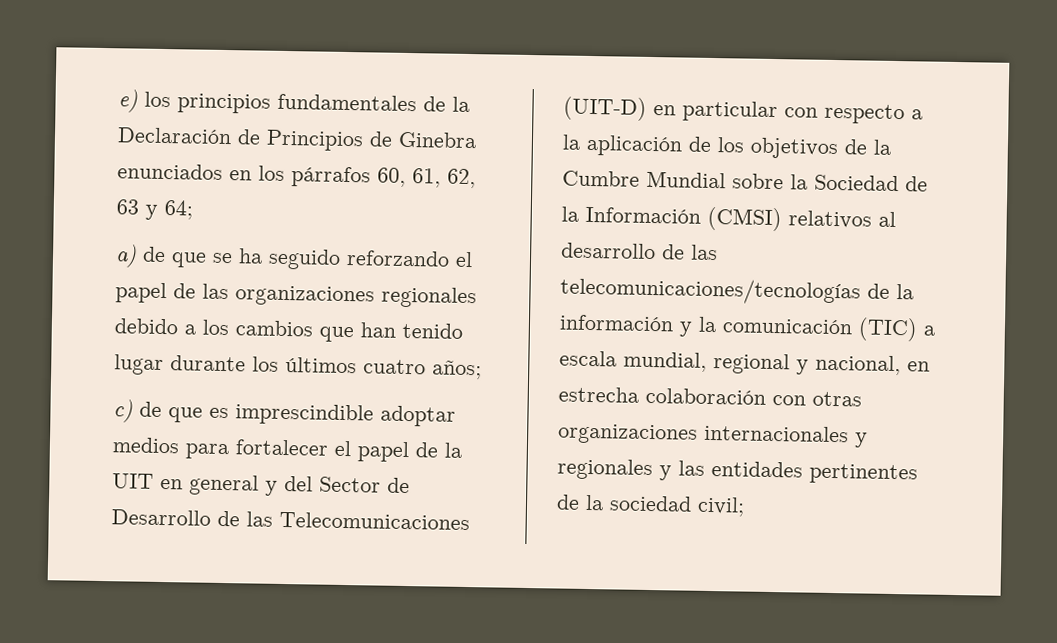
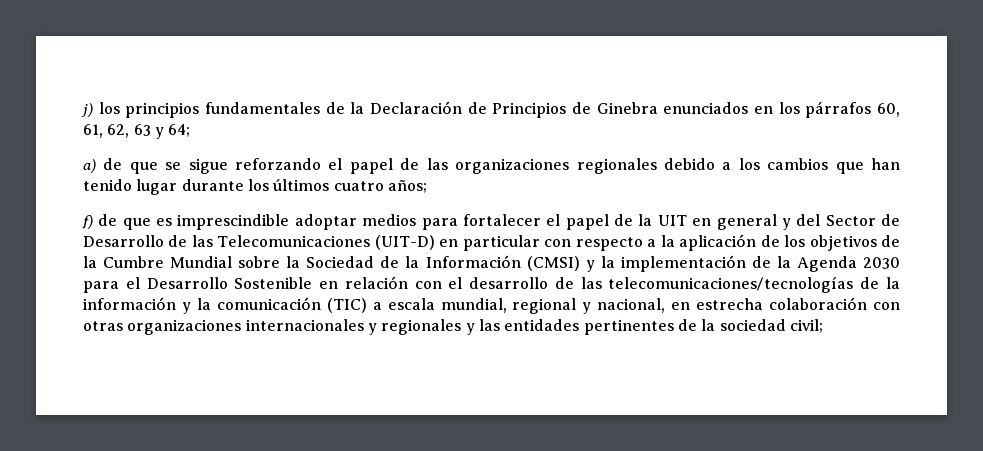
- e) los principios fundamentales de la Declaración de Principios de Ginebra enunciados en los párrafos 60, 61, 62, 63 y 64;
+ j) los principios fundamentales de la Declaración de Principios de Ginebra enunciados en los párrafos 60, 61, 62, 63 y 64;
- a) de que se ha seguido reforzando el papel de las organizaciones regionales debido a los cambios que han tenido lugar durante los últimos cuatro años;
+ a) de que se sigue reforzando el papel de las organizaciones regionales debido a los cambios que han tenido lugar durante los últimos cuatro años;
- c) de que es imprescindible adoptar medios para fortalecer el papel de la UIT en general y del Sector de Desarrollo de las Telecomunicaciones (UIT-D) en particular con respecto a la aplicación de los objetivos de la Cumbre Mundial sobre la Sociedad de la Información (CMSI) relativos al desarrollo de las telecomunicaciones/tecnologías de la información y la comunicación (TIC) a escala mundial, regional y nacional, en estrecha colaboración con otras organizaciones internacionales y regionales y las entidades pertinentes de la sociedad civil;
+ f) de que es imprescindible adoptar medios para fortalecer el papel de la UIT en general y del Sector de Desarrollo de las Telecomunicaciones (UIT-D) en particular con respecto a la aplicación de los objetivos de la Cumbre Mundial sobre la Sociedad de la Información (CMSI) y la implementación de la Agenda 2030 para el Desarrollo Sostenible en relación con el desarrollo de las telecomunicaciones/tecnologías de la información y la comunicación (TIC) a escala mundial, regional y nacional, en estrecha colaboración con otras organizaciones internacionales y regionales y las entidades pertinentes de la sociedad civil;

